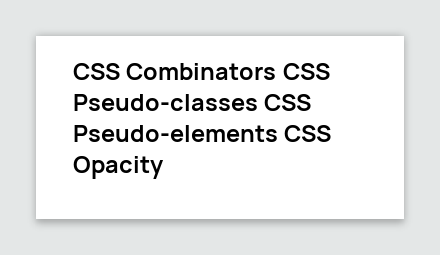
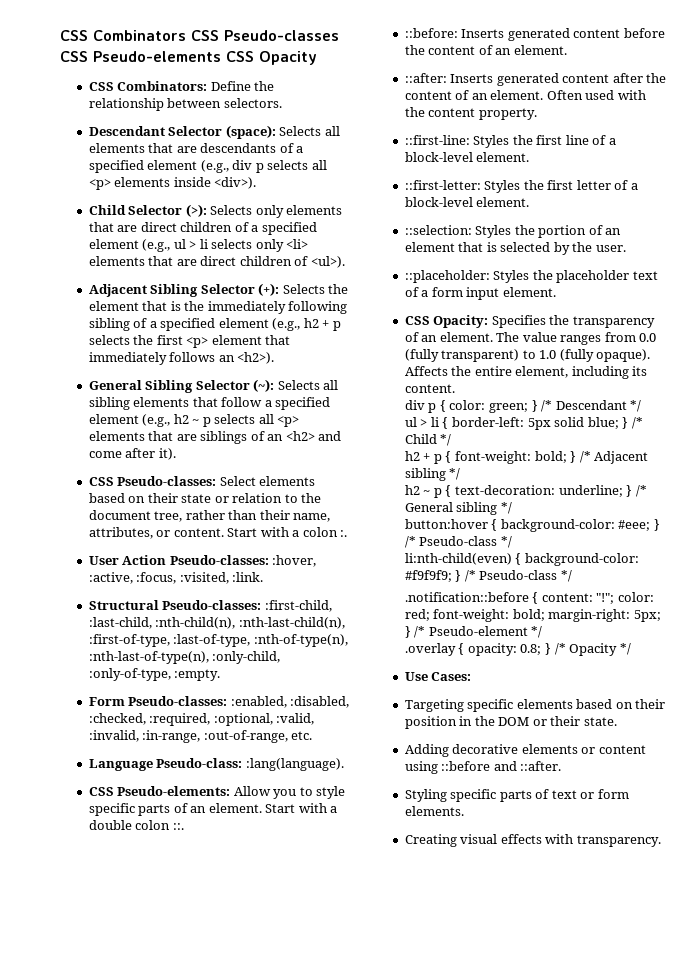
+ CSS Combinators: Define the relationship between selectors.
+ Descendant Selector (space): Selects all elements that are descendants of a specified element (e.g., div p selects all <p> elements inside <div>).
+ Child Selector (>): Selects only elements that are direct children of a specified element (e.g., ul > li selects only <li> elements that are direct children of <ul>).
+ Adjacent Sibling Selector (+): Selects the element that is the immediately following sibling of a specified element (e.g., h2 + p selects the first <p> element that immediately follows an <h2>).
+ General Sibling Selector (~): Selects all sibling elements that follow a specified element (e.g., h2 ~ p selects all <p> elements that are siblings of an <h2> and come after it).
+ CSS Pseudo-classes: Select elements based on their state or relation to the document tree, rather than their name, attributes, or content. Start with a colon :.
+ User Action Pseudo-classes: :hover, :active, :focus, :visited, :link.
+ Structural Pseudo-classes: :first-child, :last-child, :nth-child(n), :nth-last-child(n), :first-of-type, :last-of-type, :nth-of-type(n), :nth-last-of-type(n), :only-child, :only-of-type, :empty.
+ Form Pseudo-classes: :enabled, :disabled, :checked, :required, :optional, :valid, :invalid, :in-range, :out-of-range, etc.
+ Language Pseudo-class: :lang(language).
+ CSS Pseudo-elements: Allow you to style specific parts of an element. Start with a double colon ::.
+ ::before: Inserts generated content before the content of an element.
+ ::after: Inserts generated content after the content of an element. Often used with the content property.
+ ::first-line: Styles the first line of a block-level element.
+ ::first-letter: Styles the first letter of a block-level element.
+ ::selection: Styles the portion of an element that is selected by the user.
+ ::placeholder: Styles the placeholder text of a form input element.
+ CSS Opacity: Specifies the transparency of an element. The value ranges from 0.0 (fully transparent) to 1.0 (fully opaque). Affects the entire element, including its content.
+ div p { color: green; } /* Descendant */
+ ul > li { border-left: 5px solid blue; } /* Child */
+ h2 + p { font-weight: bold; } /* Adjacent sibling */
+ h2 ~ p { text-decoration: underline; } /* General sibling */
+ button:hover { background-color: #eee; } /* Pseudo-class */
+ li:nth-child(even) { background-color: #f9f9f9; } /* Pseudo-class */
+ .notification::before { content: "!"; color: red; font-weight: bold; margin-right: 5px; } /* Pseudo-element */
+ .overlay { opacity: 0.8; } /* Opacity */
+ Use Cases:
+ Targeting specific elements based on their position in the DOM or their state.
+ Adding decorative elements or content using ::before and ::after.
+ Styling specific parts of text or form elements.
+ Creating visual effects with transparency.

